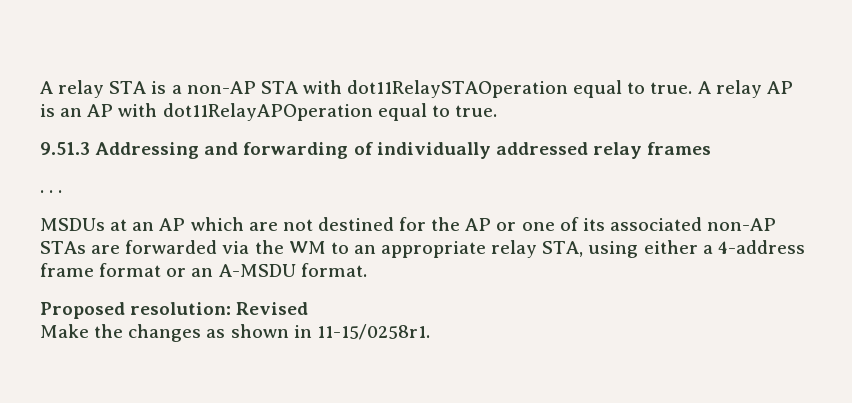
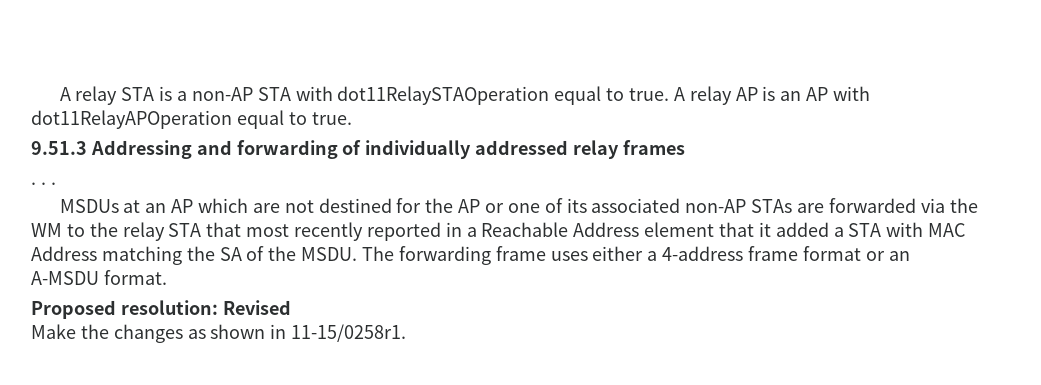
- MSDUs at an AP which are not destined for the AP or one of its associated non-AP STAs are forwarded via the WM to an appropriate relay STA, using either a 4-address frame format or an A-MSDU format.
+ MSDUs at an AP which are not destined for the AP or one of its associated non-AP STAs are forwarded via the WM to the relay STA that most recently reported in a Reachable Address element that it added a STA with MAC Address matching the SA of the MSDU. The forwarding frame uses either a 4-address frame format or an A-MSDU format.

